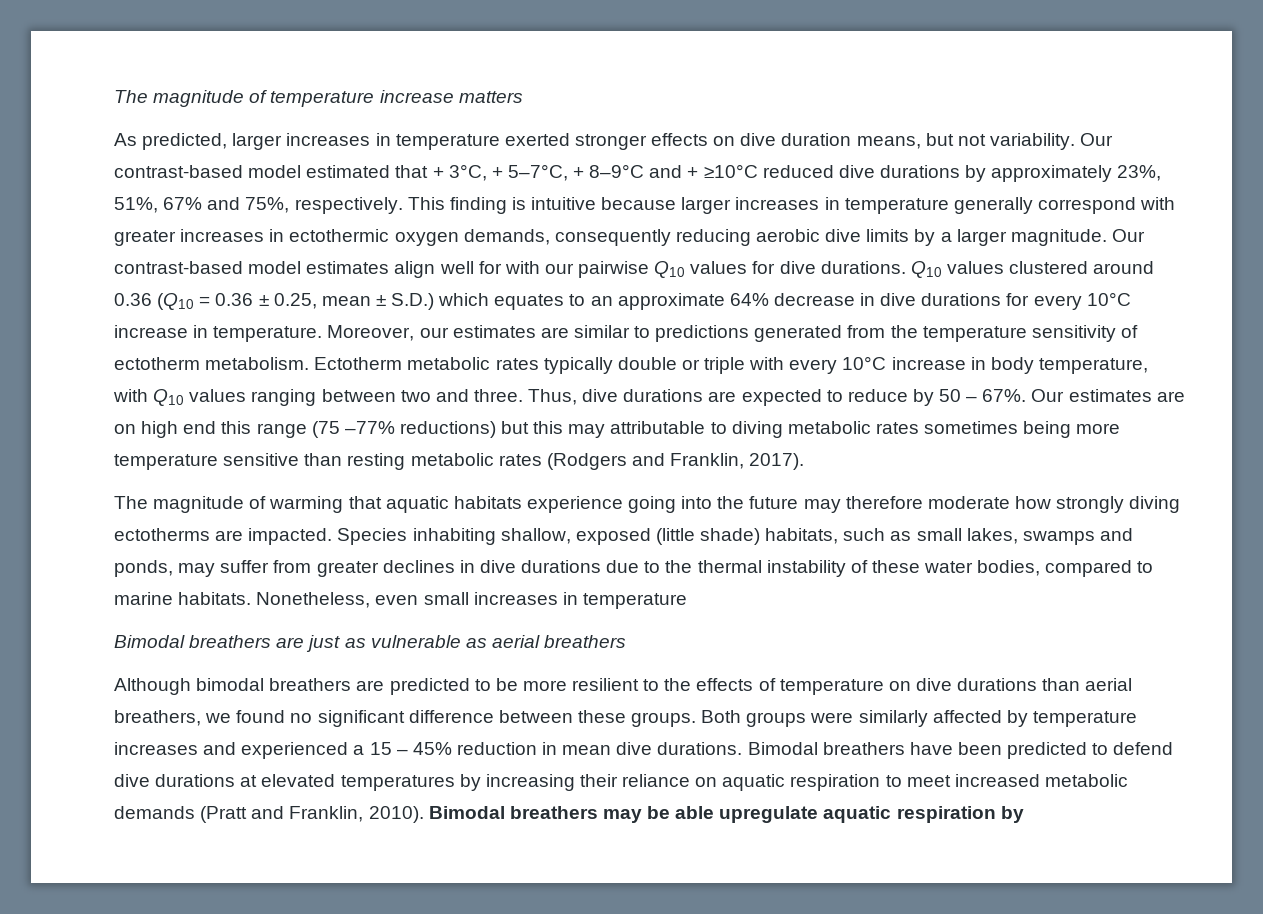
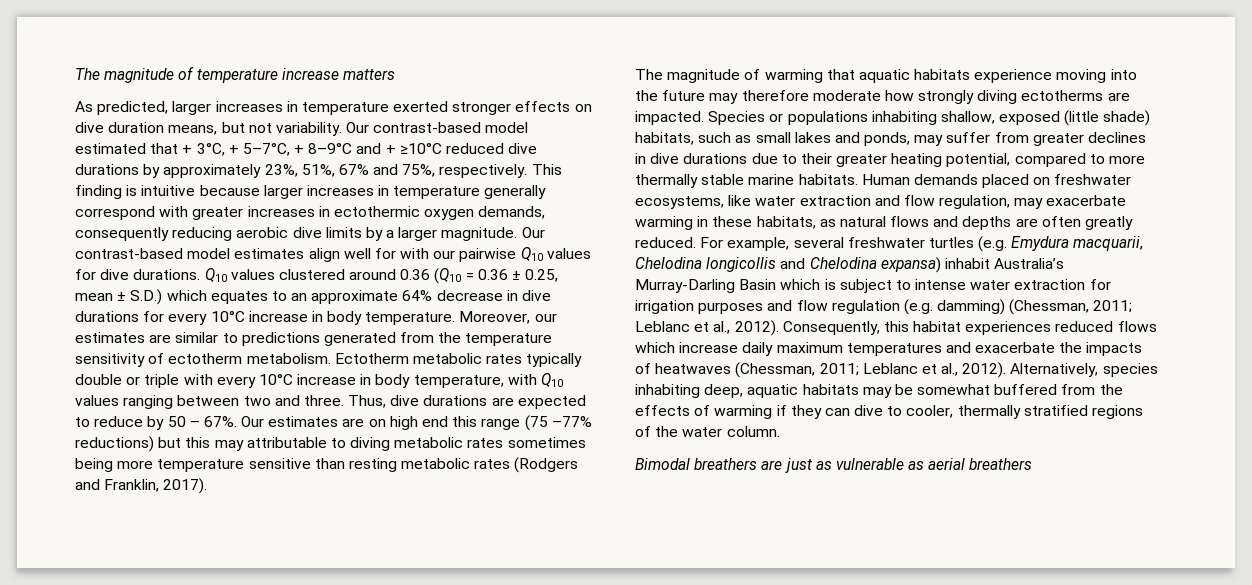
- Q10 values clustered around 0.36 (Q10 = 0.36 ± 0.25, mean ± S.D.) which equates to an approximate 64% decrease in dive durations for every 10°C increase in temperature.
+ Q10 values clustered around 0.36 (Q10 = 0.36 ± 0.25, mean ± S.D.) which equates to an approximate 64% decrease in dive durations for every 10°C increase in body temperature.
- The magnitude of warming that aquatic habitats experience going into the future may therefore moderate how strongly diving ectotherms are impacted.
+ The magnitude of warming that aquatic habitats experience moving into the future may therefore moderate how strongly diving ectotherms are impacted.
- Species inhabiting shallow, exposed (little shade) habitats, such as small lakes, swamps and ponds, may suffer from greater declines in dive durations due to the thermal instability of these water bodies, compared to marine habitats. Nonetheless, even small increases in temperature
+ Species or populations inhabiting shallow, exposed (little shade) habitats, such as small lakes and ponds, may suffer from greater declines in dive durations due to their greater heating potential, compared to more thermally stable marine habitats. Human demands placed on freshwater ecosystems, like water extraction and flow regulation, may exacerbate warming in these habitats, as natural flows and depths are often greatly reduced. For example, several freshwater turtles (e.g. Emydura macquarii, Chelodina longicollis and Chelodina expansa) inhabit Australia’s Murray-Darling Basin which is subject to intense water extraction for irrigation purposes and flow regulation (e.g. damming) (Chessman, 2011; Leblanc et al., 2012). Consequently, this habitat experiences reduced flows which increase daily maximum temperatures and exacerbate the impacts of heatwaves (Chessman, 2011; Leblanc et al., 2012). Alternatively, species inhabiting deep, aquatic habitats may be somewhat buffered from the effects of warming if they can dive to cooler, thermally stratified regions of the water column.
- Although bimodal breathers are predicted to be more resilient to the effects of temperature on dive durations than aerial breathers, we found no significant difference between these groups. Both groups were similarly affected by temperature increases and experienced a 15 – 45% reduction in mean dive durations. Bimodal breathers have been predicted to defend dive durations at elevated temperatures by increasing their reliance on aquatic respiration to meet increased metabolic demands (Pratt and Franklin, 2010). Bimodal breathers may be able upregulate aquatic respiration by

